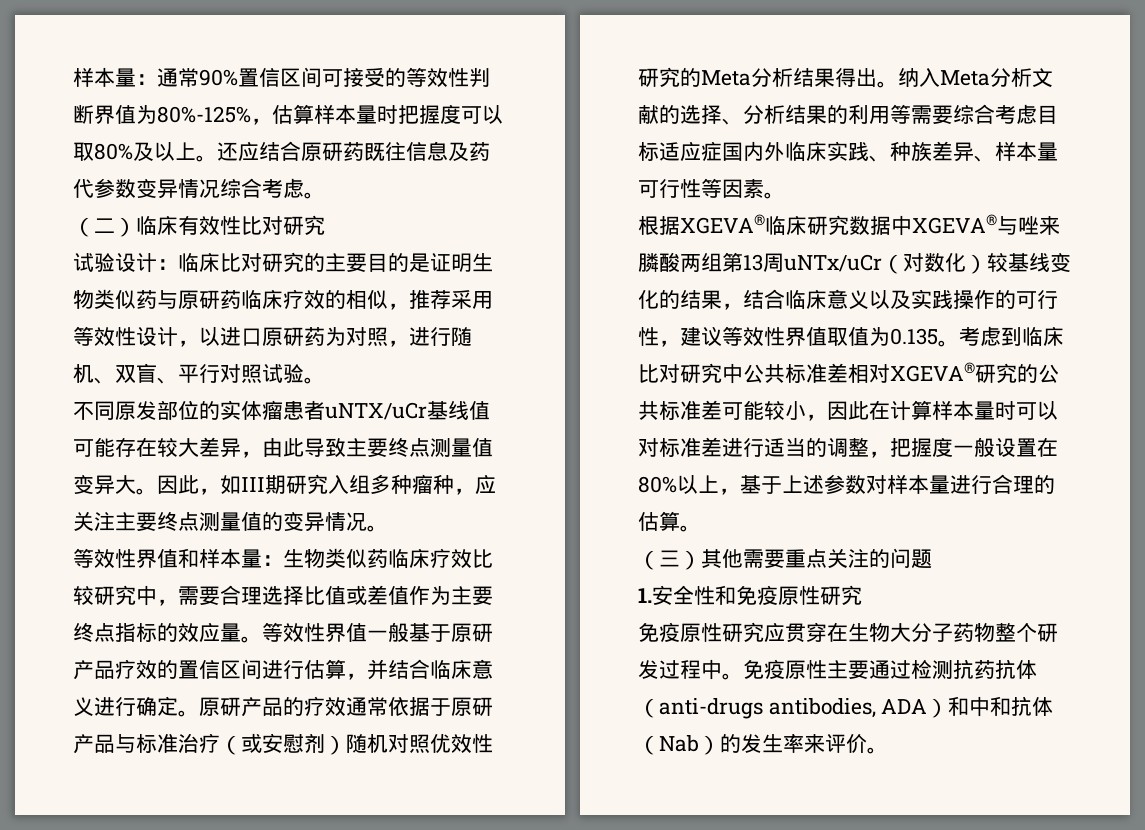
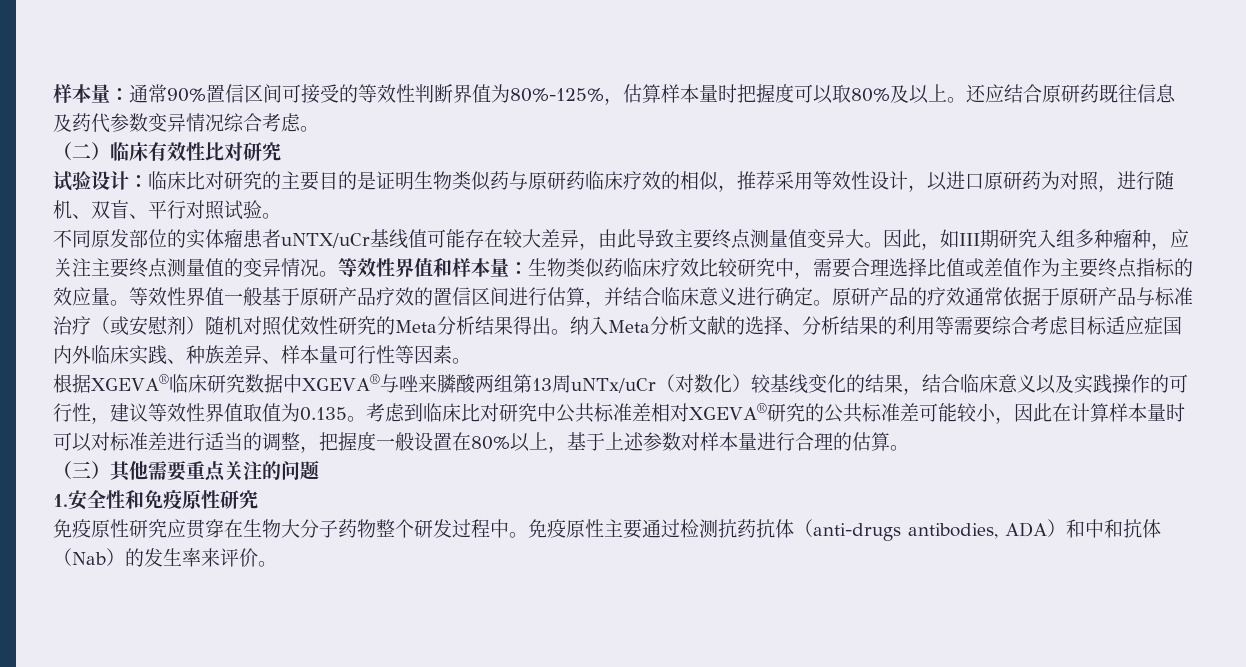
- 因此，如III期研究入组多种瘤种，应关注主要终点测量值的变异情况。
- 等效性界值和样本量：生物类似药临床疗效比较研究中，需要合理选择比值或差值作为主要终点指标的效应量。
+ 因此，如III期研究入组多种瘤种，应关注主要终点测量值的变异情况。等效性界值和样本量：生物类似药临床疗效比较研究中，需要合理选择比值或差值作为主要终点指标的效应量。

